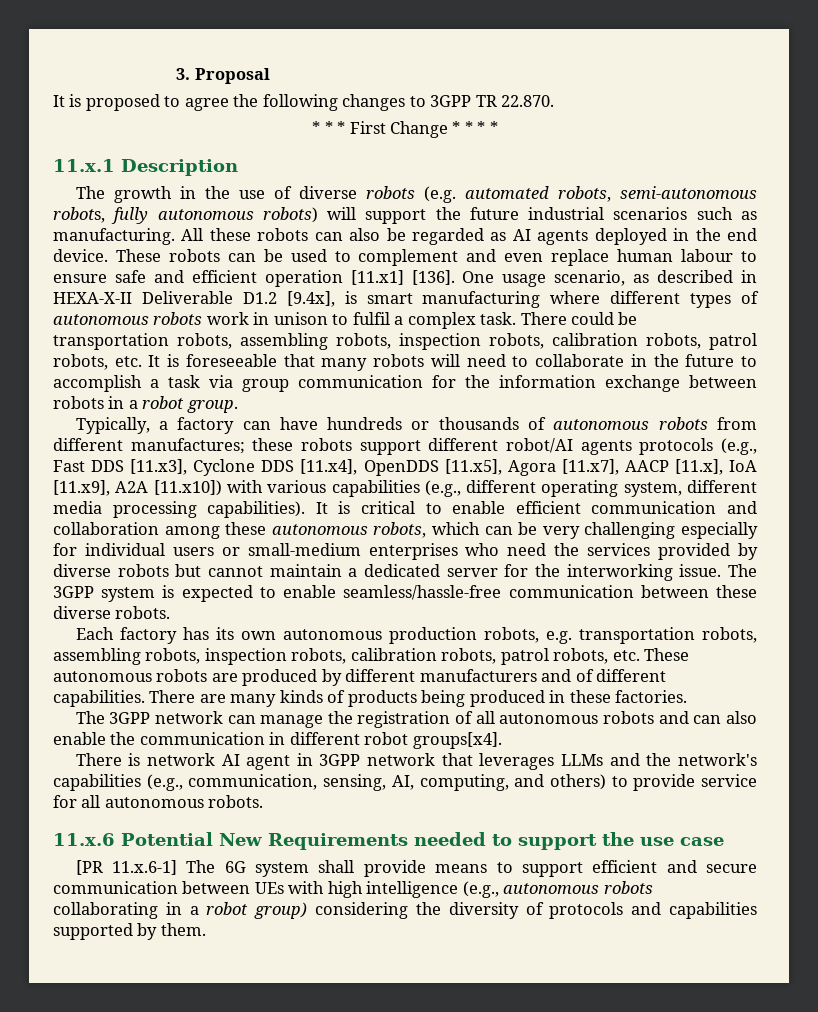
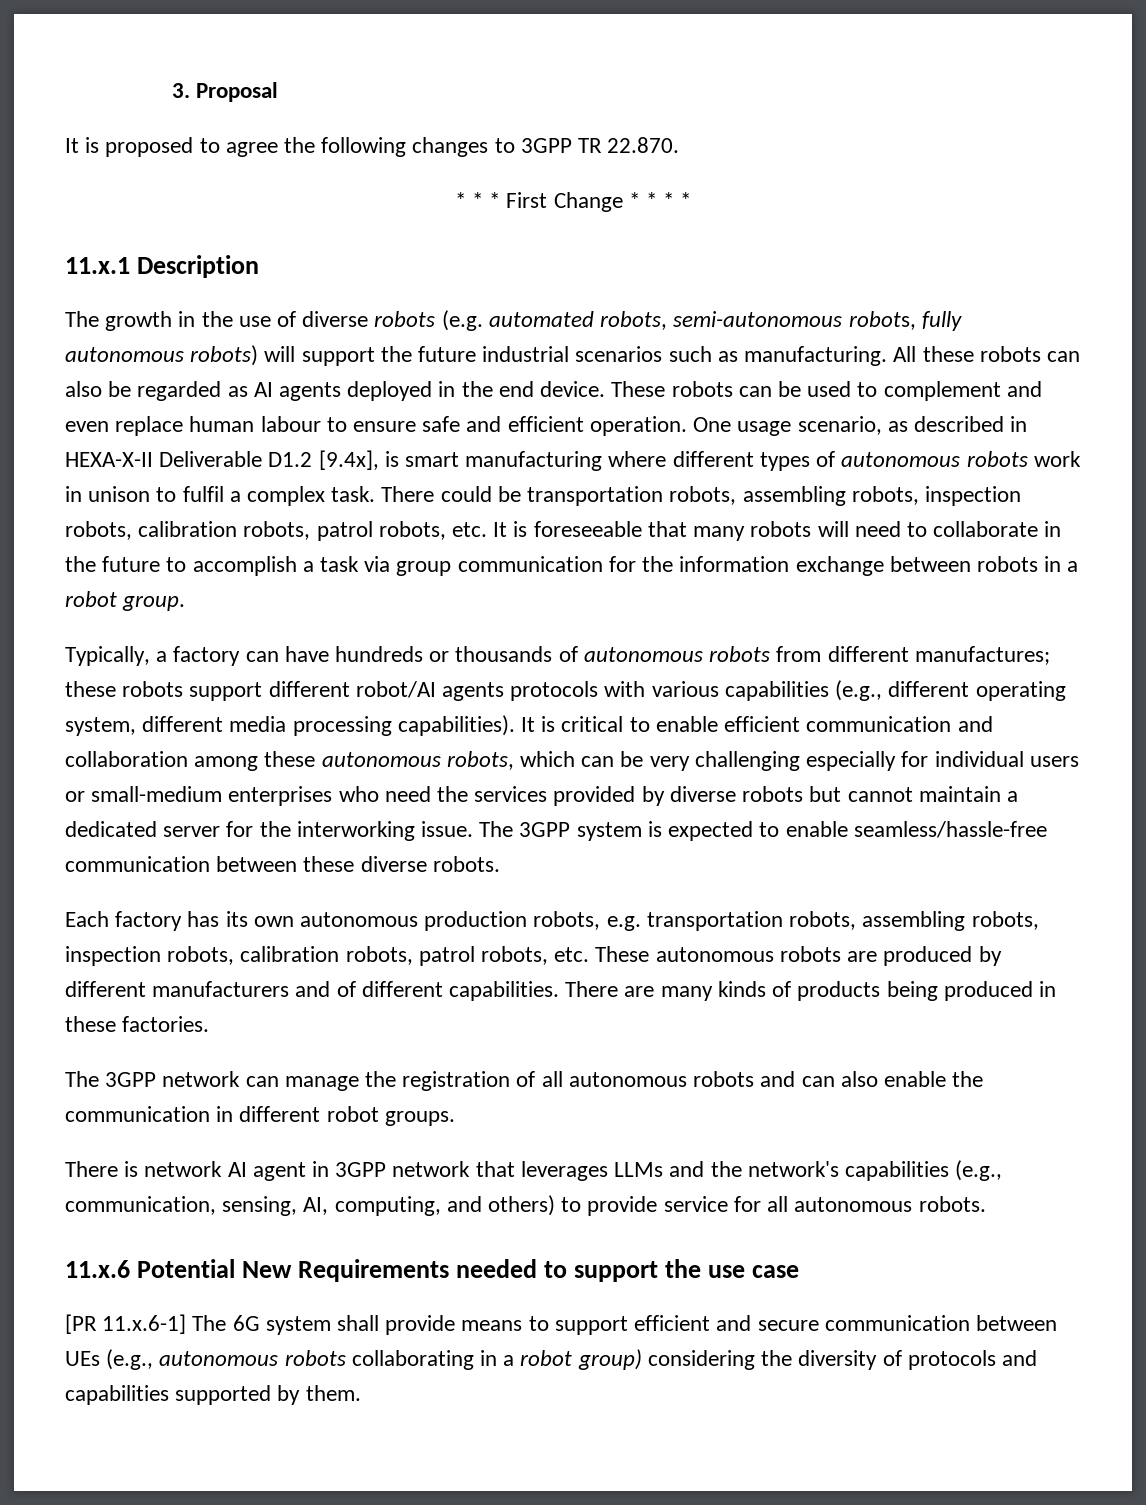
- These robots can be used to complement and even replace human labour to ensure safe and efficient operation [11.x1] [136].
+ These robots can be used to complement and even replace human labour to ensure safe and efficient operation.
- Typically, a factory can have hundreds or thousands of autonomous robots from different manufactures; these robots support different robot/AI agents protocols (e.g., Fast DDS [11.x3], Cyclone DDS [11.x4], OpenDDS [11.x5], Agora [11.x7], AACP [11.x], IoA [11.x9], A2A [11.x10]) with various capabilities (e.g., different operating system, different media processing capabilities).
+ Typically, a factory can have hundreds or thousands of autonomous robots from different manufactures; these robots support different robot/AI agents protocols with various capabilities (e.g., different operating system, different media processing capabilities).
- The 3GPP network can manage the registration of all autonomous robots and can also enable the communication in different robot groups[x4].
+ The 3GPP network can manage the registration of all autonomous robots and can also enable the communication in different robot groups.
- [PR 11.x.6-1] The 6G system shall provide means to support efficient and secure communication between UEs with high intelligence (e.g., autonomous robots collaborating in a robot group) considering the diversity of protocols and capabilities supported by them.
+ [PR 11.x.6-1] The 6G system shall provide means to support efficient and secure communication between UEs (e.g., autonomous robots collaborating in a robot group) considering the diversity of protocols and capabilities supported by them.

